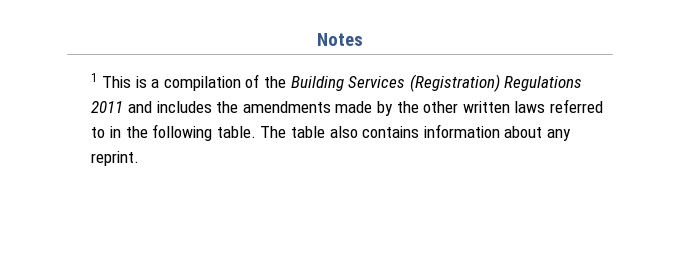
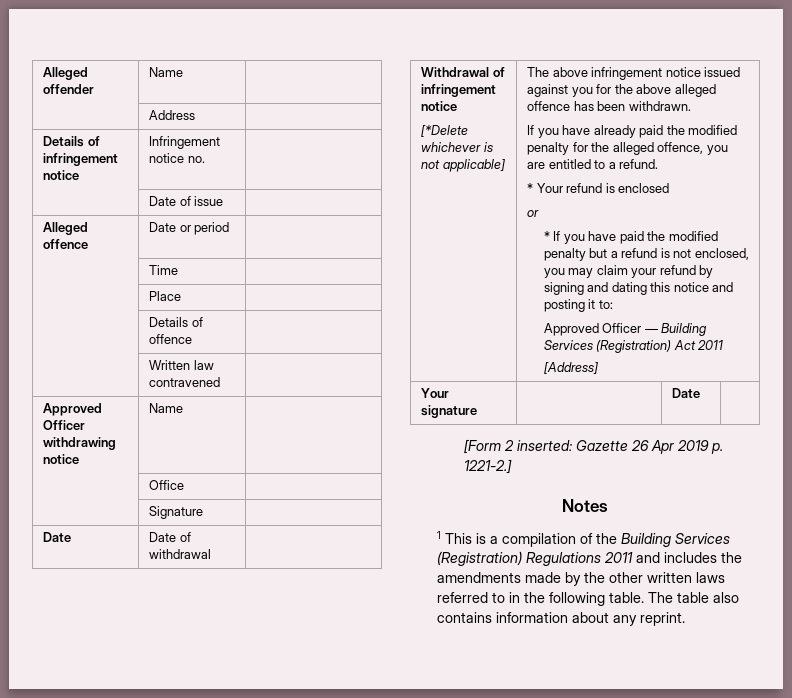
+ Alleged offender | Name |
+ | Address |
+ Details of infringement notice | Infringement notice no. |
+ | Date of issue |
+ Alleged offence | Date or period |
+ | Time |
+ | Place |
+ | Details of offence |
+ | Written law contravened |
+ Approved Officer withdrawing notice | Name |
+ | Office |
+ | Signature |
+ Date | Date of withdrawal |
+ Withdrawal of infringement notice
+ [*Delete whichever is not applicable] | The above infringement notice issued against you for the above alleged offence has been withdrawn.
+ If you have already paid the modified penalty for the alleged offence, you are entitled to a refund.
+ * Your refund is enclosed
+ or
+ * If you have paid the modified penalty but a refund is not enclosed, you may claim your refund by signing and dating this notice and posting it to:
+ Approved Officer — Building Services (Registration) Act 2011
+ [Address]
+ Your signature | | Date |
+ [Form 2 inserted: Gazette 26 Apr 2019 p. 1221-2.]

